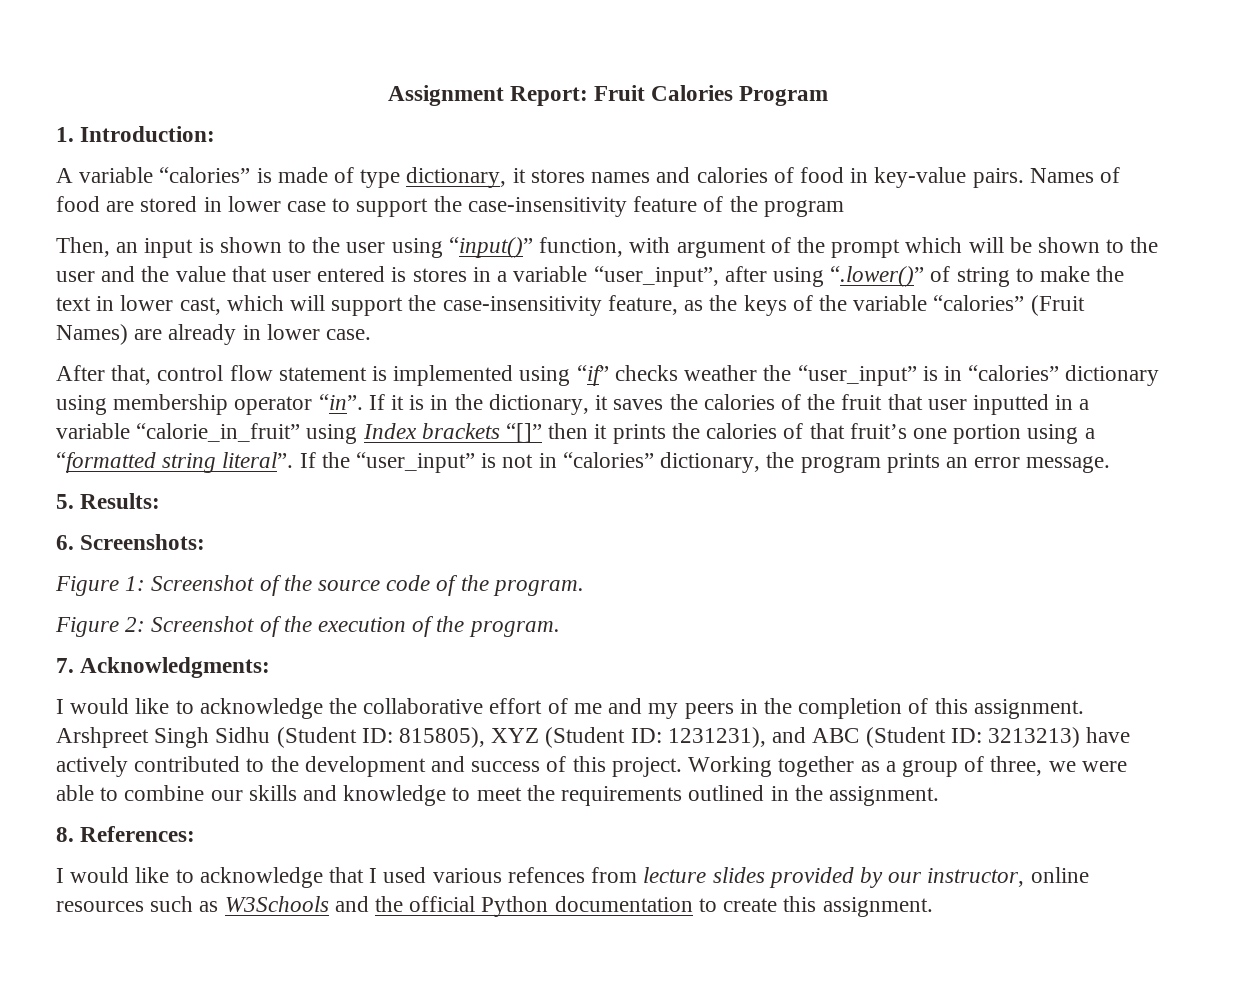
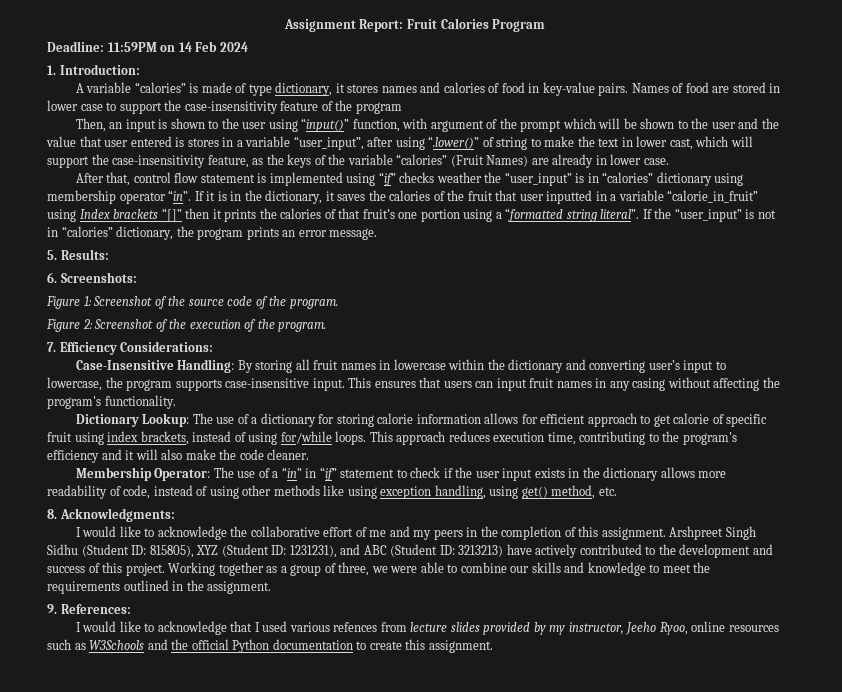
+ Deadline: 11:59PM on 14 Feb 2024
- 7. Acknowledgments:
+ 7. Efficiency Considerations:
+ Case-Insensitive Handling: By storing all fruit names in lowercase within the dictionary and converting user’s input to lowercase, the program supports case-insensitive input. This ensures that users can input fruit names in any casing without affecting the program's functionality.
+ Dictionary Lookup: The use of a dictionary for storing calorie information allows for efficient approach to get calorie of specific fruit using index brackets, instead of using for/while loops. This approach reduces execution time, contributing to the program's efficiency and it will also make the code cleaner.
+ Membership Operator: The use of a “in” in “if” statement to check if the user input exists in the dictionary allows more readability of code, instead of using other methods like using exception handling, using get() method, etc.
+ 8. Acknowledgments:
- 8. References:
+ 9. References:
- I would like to acknowledge that I used various refences from lecture slides provided by our instructor, online resources such as W3Schools and the official Python documentation to create this assignment.
+ I would like to acknowledge that I used various refences from lecture slides provided by my instructor, Jeeho Ryoo, online resources such as W3Schools and the official Python documentation to create this assignment.

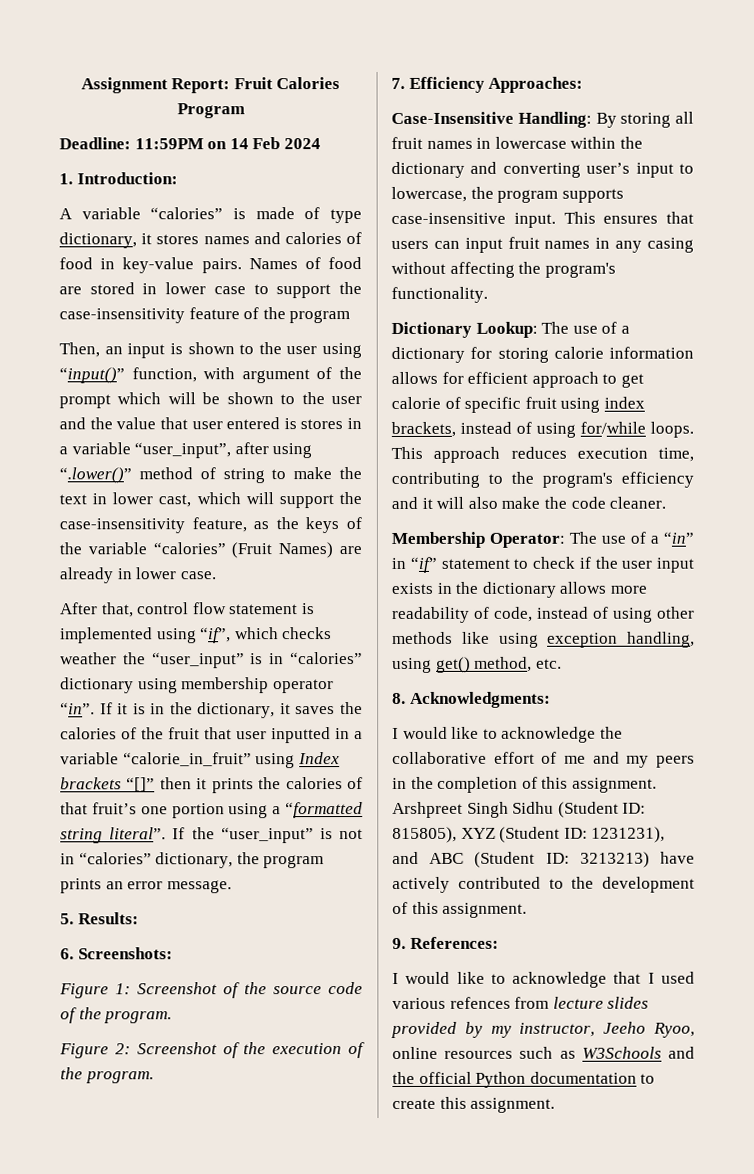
- Then, an input is shown to the user using “input()” function, with argument of the prompt which will be shown to the user and the value that user entered is stores in a variable “user_input”, after using “.lower()” of string to make the text in lower cast, which will support the case-insensitivity feature, as the keys of the variable “calories” (Fruit Names) are already in lower case.
+ Then, an input is shown to the user using “input()” function, with argument of the prompt which will be shown to the user and the value that user entered is stores in a variable “user_input”, after using “.lower()” method of string to make the text in lower cast, which will support the case-insensitivity feature, as the keys of the variable “calories” (Fruit Names) are already in lower case.
- After that, control flow statement is implemented using “if” checks weather the “user_input” is in “calories” dictionary using membership operator “in”.
+ After that, control flow statement is implemented using “if”, which checks weather the “user_input” is in “calories” dictionary using membership operator “in”.
- 7. Efficiency Considerations:
+ 7. Efficiency Approaches:
- Arshpreet Singh Sidhu (Student ID: 815805), XYZ (Student ID: 1231231), and ABC (Student ID: 3213213) have actively contributed to the development and success of this project. Working together as a group of three, we were able to combine our skills and knowledge to meet the requirements outlined in the assignment.
+ Arshpreet Singh Sidhu (Student ID: 815805), XYZ (Student ID: 1231231), and ABC (Student ID: 3213213) have actively contributed to the development of this assignment.

